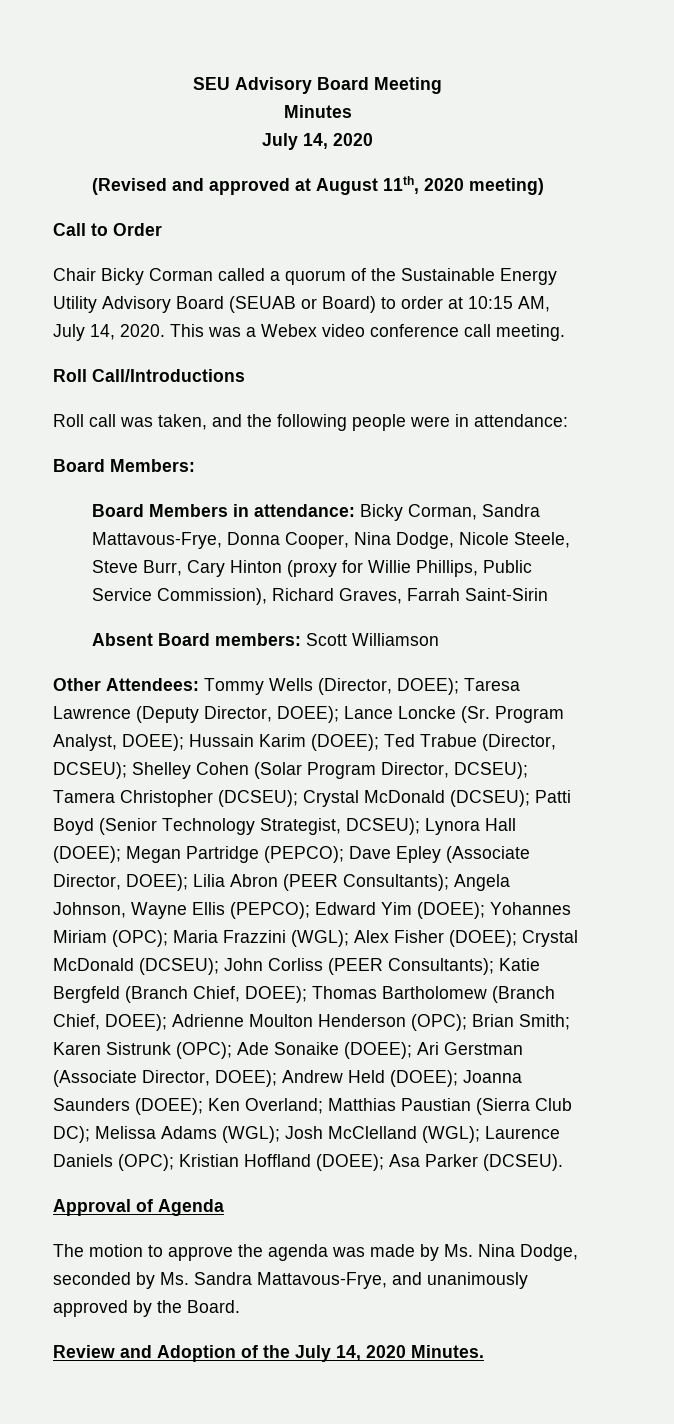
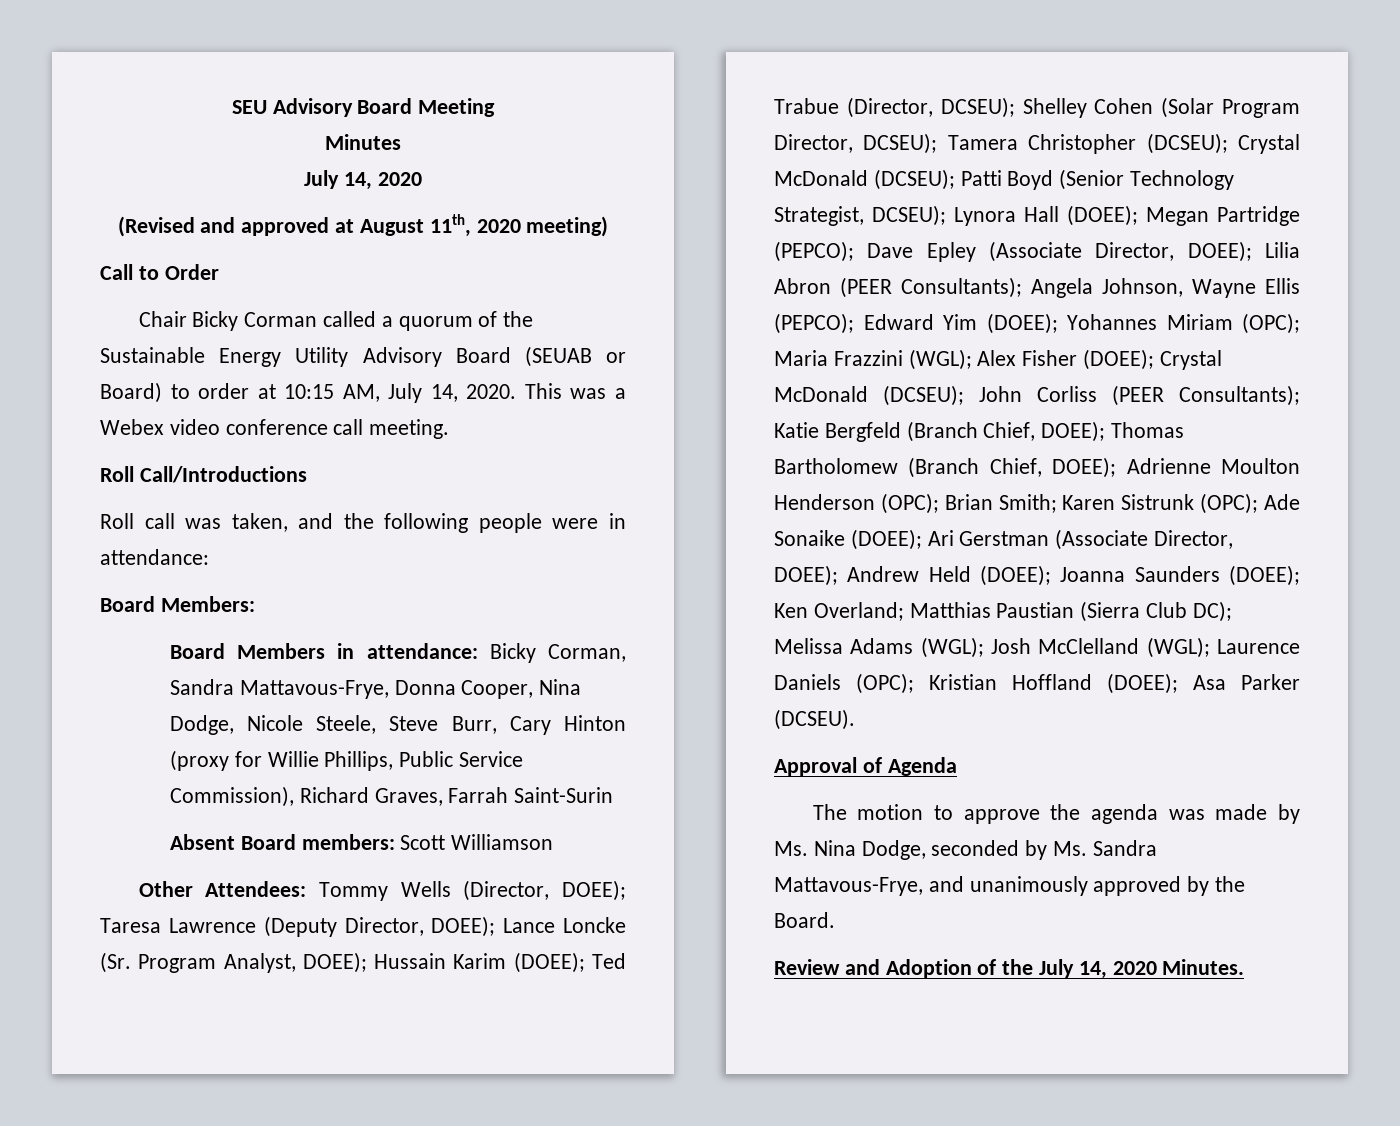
- Board Members in attendance: Bicky Corman, Sandra Mattavous-Frye, Donna Cooper, Nina Dodge, Nicole Steele, Steve Burr, Cary Hinton (proxy for Willie Phillips, Public Service Commission), Richard Graves, Farrah Saint-Sirin
+ Board Members in attendance: Bicky Corman, Sandra Mattavous-Frye, Donna Cooper, Nina Dodge, Nicole Steele, Steve Burr, Cary Hinton (proxy for Willie Phillips, Public Service Commission), Richard Graves, Farrah Saint-Surin

